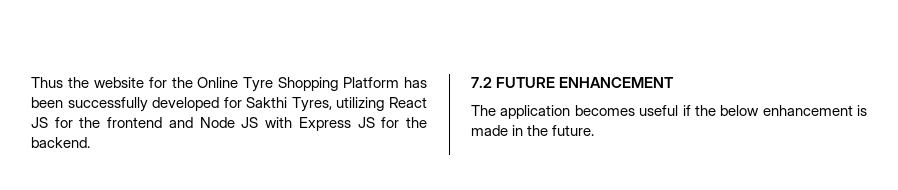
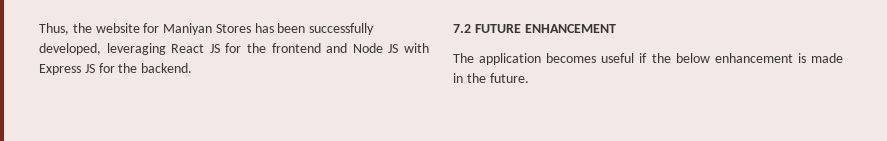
- Thus the website for the Online Tyre Shopping Platform has been successfully developed for Sakthi Tyres, utilizing React JS for the frontend and Node JS with Express JS for the backend.
+ Thus, the website for Maniyan Stores has been successfully developed, leveraging React JS for the frontend and Node JS with Express JS for the backend.

